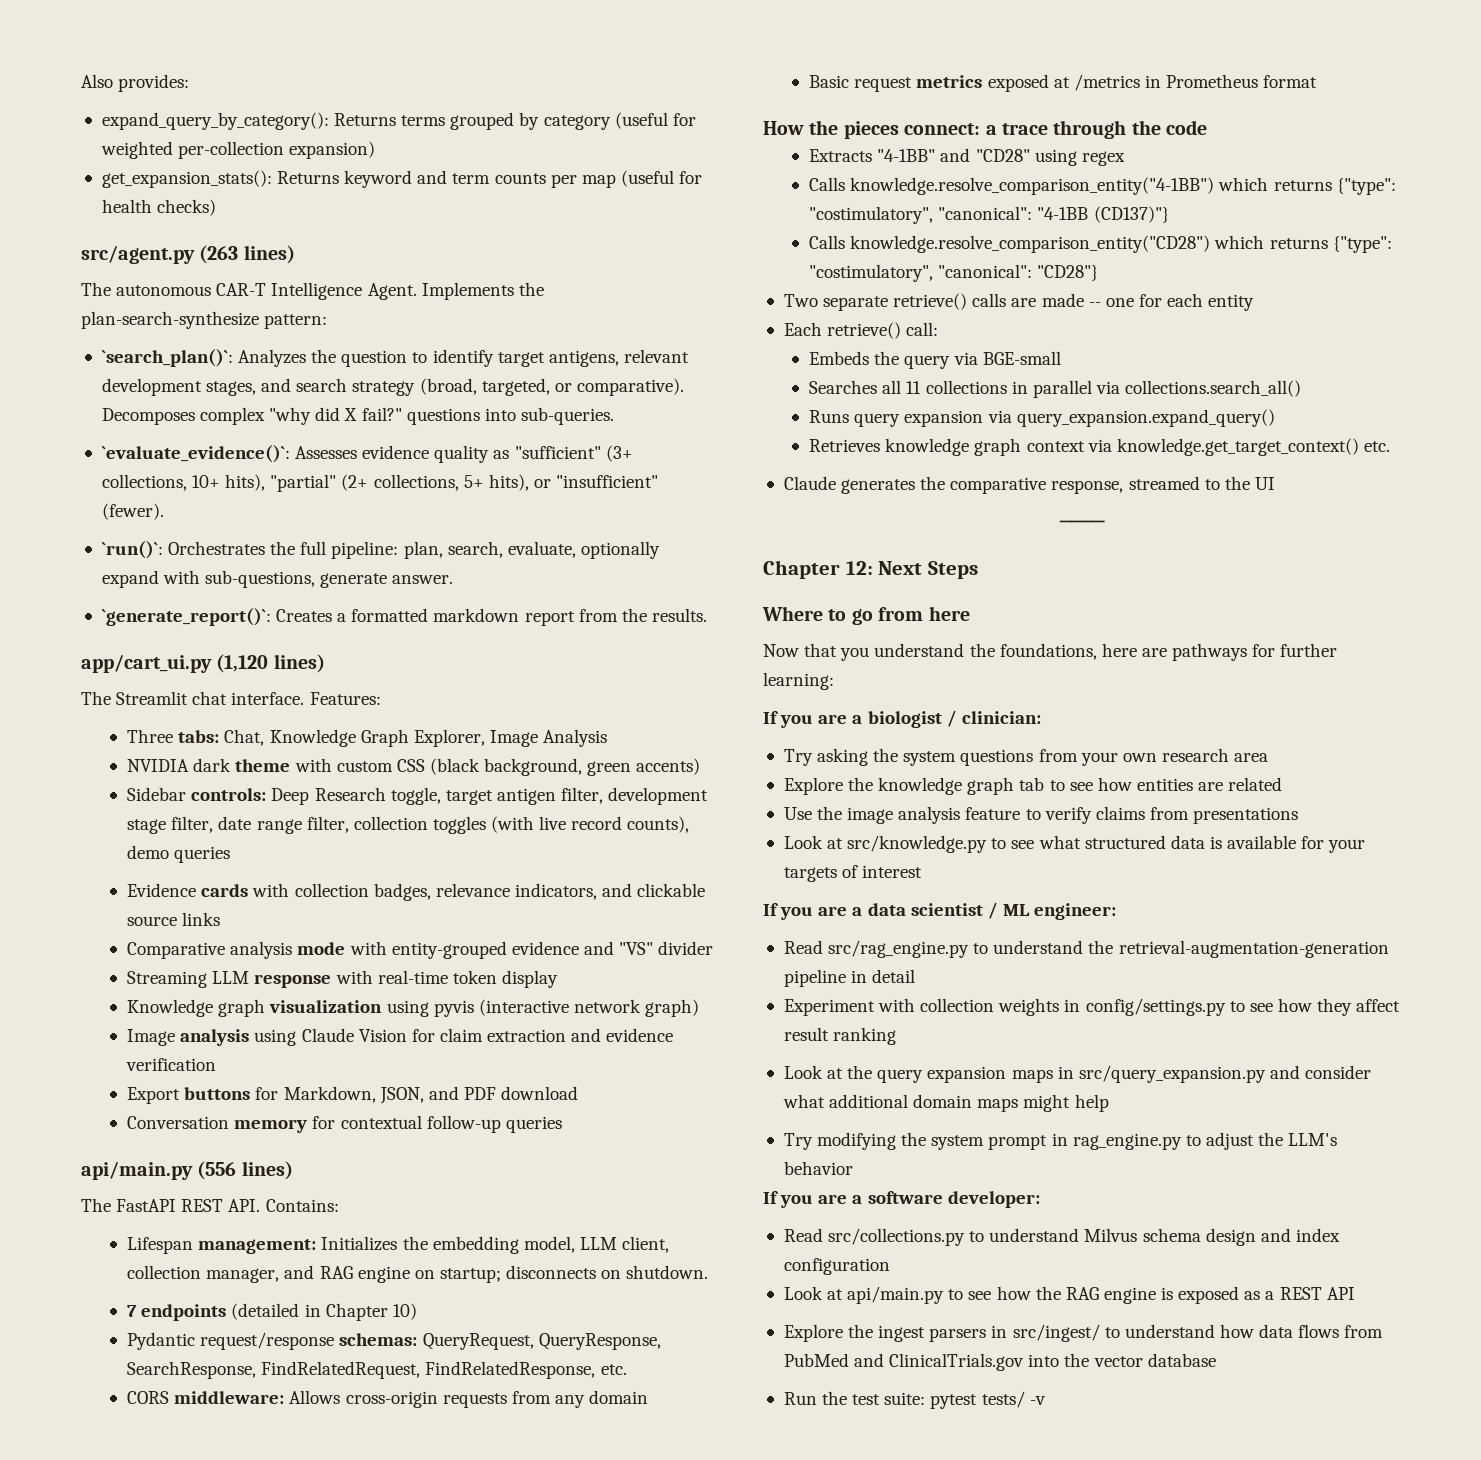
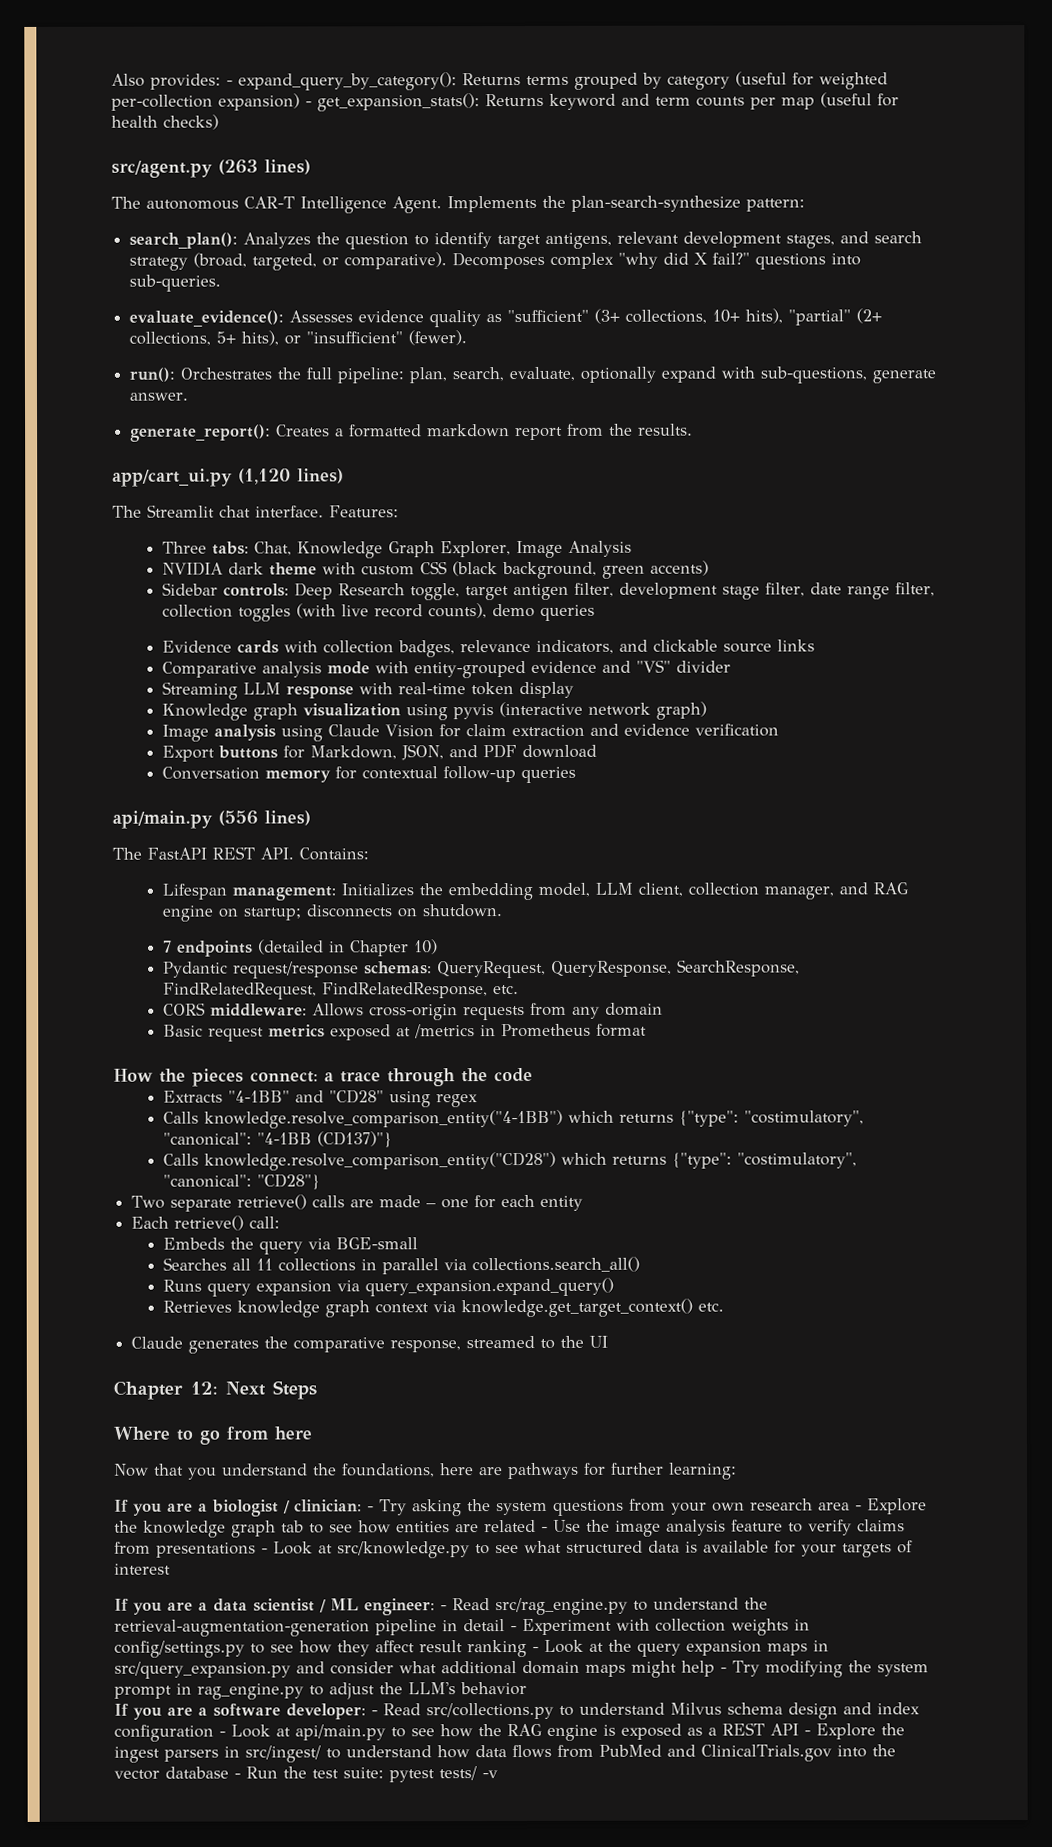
- Also provides:
- expand_query_by_category(): Returns terms grouped by category (useful for weighted per-collection expansion)
- get_expansion_stats(): Returns keyword and term counts per map (useful for health checks)
+ Also provides: - expand_query_by_category(): Returns terms grouped by category (useful for weighted per-collection expansion) - get_expansion_stats(): Returns keyword and term counts per map (useful for health checks)
- `search_plan()`: Analyzes the question to identify target antigens, relevant development stages, and search strategy (broad, targeted, or comparative).
+ search_plan(): Analyzes the question to identify target antigens, relevant development stages, and search strategy (broad, targeted, or comparative).
- `evaluate_evidence()`: Assesses evidence quality as "sufficient" (3+ collections, 10+ hits), "partial" (2+ collections, 5+ hits), or "insufficient" (fewer).
+ evaluate_evidence(): Assesses evidence quality as "sufficient" (3+ collections, 10+ hits), "partial" (2+ collections, 5+ hits), or "insufficient" (fewer).
- `run()`: Orchestrates the full pipeline: plan, search, evaluate, optionally expand with sub-questions, generate answer.
+ run(): Orchestrates the full pipeline: plan, search, evaluate, optionally expand with sub-questions, generate answer.
- `generate_report()`: Creates a formatted markdown report from the results.
+ generate_report(): Creates a formatted markdown report from the results.
- Two separate retrieve() calls are made -- one for each entity
+ Two separate retrieve() calls are made – one for each entity
- ────
- If you are a biologist / clinician:
- Try asking the system questions from your own research area
- Explore the knowledge graph tab to see how entities are related
- Use the image analysis feature to verify claims from presentations
- Look at src/knowledge.py to see what structured data is available for your targets of interest
+ If you are a biologist / clinician: - Try asking the system questions from your own research area - Explore the knowledge graph tab to see how entities are related - Use the image analysis feature to verify claims from presentations - Look at src/knowledge.py to see what structured data is available for your targets of interest
- If you are a data scientist / ML engineer:
- Read src/rag_engine.py to understand the retrieval-augmentation-generation pipeline in detail
- Experiment with collection weights in config/settings.py to see how they affect result ranking
- Look at the query expansion maps in src/query_expansion.py and consider what additional domain maps might help
- Try modifying the system prompt in rag_engine.py to adjust the LLM's behavior
+ If you are a data scientist / ML engineer: - Read src/rag_engine.py to understand the retrieval-augmentation-generation pipeline in detail - Experiment with collection weights in config/settings.py to see how they affect result ranking - Look at the query expansion maps in src/query_expansion.py and consider what additional domain maps might help - Try modifying the system prompt in rag_engine.py to adjust the LLM's behavior
- If you are a software developer:
- Read src/collections.py to understand Milvus schema design and index configuration
- Look at api/main.py to see how the RAG engine is exposed as a REST API
- Explore the ingest parsers in src/ingest/ to understand how data flows from PubMed and ClinicalTrials.gov into the vector database
- Run the test suite: pytest tests/ -v
+ If you are a software developer: - Read src/collections.py to understand Milvus schema design and index configuration - Look at api/main.py to see how the RAG engine is exposed as a REST API - Explore the ingest parsers in src/ingest/ to understand how data flows from PubMed and ClinicalTrials.gov into the vector database - Run the test suite: pytest tests/ -v

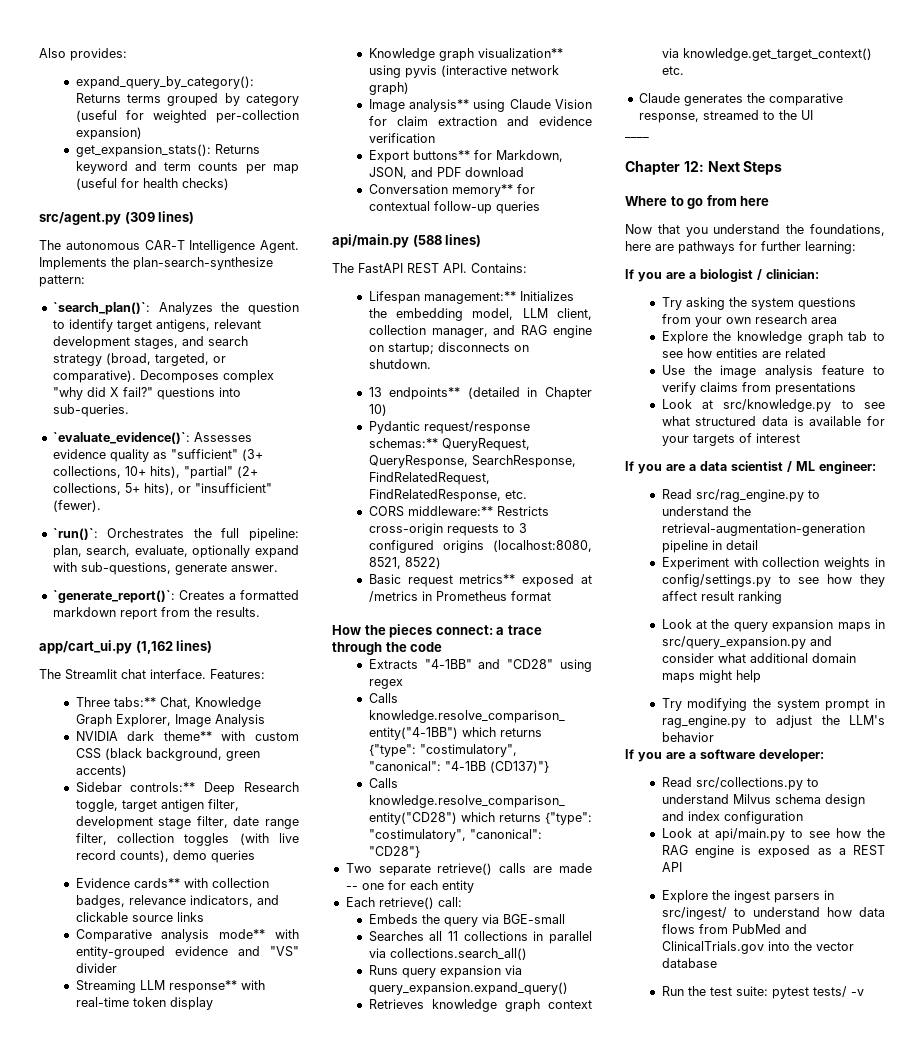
- Also provides: - expand_query_by_category(): Returns terms grouped by category (useful for weighted per-collection expansion) - get_expansion_stats(): Returns keyword and term counts per map (useful for health checks)
+ Also provides:
+ expand_query_by_category(): Returns terms grouped by category (useful for weighted per-collection expansion)
+ get_expansion_stats(): Returns keyword and term counts per map (useful for health checks)
- src/agent.py (263 lines)
+ src/agent.py (309 lines)
- search_plan(): Analyzes the question to identify target antigens, relevant development stages, and search strategy (broad, targeted, or comparative).
+ `search_plan()`: Analyzes the question to identify target antigens, relevant development stages, and search strategy (broad, targeted, or comparative).
- evaluate_evidence(): Assesses evidence quality as "sufficient" (3+ collections, 10+ hits), "partial" (2+ collections, 5+ hits), or "insufficient" (fewer).
+ `evaluate_evidence()`: Assesses evidence quality as "sufficient" (3+ collections, 10+ hits), "partial" (2+ collections, 5+ hits), or "insufficient" (fewer).
- run(): Orchestrates the full pipeline: plan, search, evaluate, optionally expand with sub-questions, generate answer.
+ `run()`: Orchestrates the full pipeline: plan, search, evaluate, optionally expand with sub-questions, generate answer.
- generate_report(): Creates a formatted markdown report from the results.
+ `generate_report()`: Creates a formatted markdown report from the results.
- app/cart_ui.py (1,120 lines)
+ app/cart_ui.py (1,162 lines)
- Three tabs: Chat, Knowledge Graph Explorer, Image Analysis
+ Three tabs:** Chat, Knowledge Graph Explorer, Image Analysis
- NVIDIA dark theme with custom CSS (black background, green accents)
+ NVIDIA dark theme** with custom CSS (black background, green accents)
- Sidebar controls: Deep Research toggle, target antigen filter, development stage filter, date range filter, collection toggles (with live record counts), demo queries
+ Sidebar controls:** Deep Research toggle, target antigen filter, development stage filter, date range filter, collection toggles (with live record counts), demo queries
- Evidence cards with collection badges, relevance indicators, and clickable source links
+ Evidence cards** with collection badges, relevance indicators, and clickable source links
- Comparative analysis mode with entity-grouped evidence and "VS" divider
+ Comparative analysis mode** with entity-grouped evidence and "VS" divider
- Streaming LLM response with real-time token display
+ Streaming LLM response** with real-time token display
- Knowledge graph visualization using pyvis (interactive network graph)
+ Knowledge graph visualization** using pyvis (interactive network graph)
- Image analysis using Claude Vision for claim extraction and evidence verification
+ Image analysis** using Claude Vision for claim extraction and evidence verification
- Export buttons for Markdown, JSON, and PDF download
+ Export buttons** for Markdown, JSON, and PDF download
- Conversation memory for contextual follow-up queries
+ Conversation memory** for contextual follow-up queries
- api/main.py (556 lines)
+ api/main.py (588 lines)
- Lifespan management: Initializes the embedding model, LLM client, collection manager, and RAG engine on startup; disconnects on shutdown.
+ Lifespan management:** Initializes the embedding model, LLM client, collection manager, and RAG engine on startup; disconnects on shutdown.
- 7 endpoints (detailed in Chapter 10)
+ 13 endpoints** (detailed in Chapter 10)
- Pydantic request/response schemas: QueryRequest, QueryResponse, SearchResponse, FindRelatedRequest, FindRelatedResponse, etc.
+ Pydantic request/response schemas:** QueryRequest, QueryResponse, SearchResponse, FindRelatedRequest, FindRelatedResponse, etc.
- CORS middleware: Allows cross-origin requests from any domain
+ CORS middleware:** Restricts cross-origin requests to 3 configured origins (localhost:8080, 8521, 8522)
- Basic request metrics exposed at /metrics in Prometheus format
+ Basic request metrics** exposed at /metrics in Prometheus format
- Two separate retrieve() calls are made – one for each entity
+ Two separate retrieve() calls are made -- one for each entity
+ ____
- If you are a biologist / clinician: - Try asking the system questions from your own research area - Explore the knowledge graph tab to see how entities are related - Use the image analysis feature to verify claims from presentations - Look at src/knowledge.py to see what structured data is available for your targets of interest
+ If you are a biologist / clinician:
+ Try asking the system questions from your own research area
+ Explore the knowledge graph tab to see how entities are related
+ Use the image analysis feature to verify claims from presentations
+ Look at src/knowledge.py to see what structured data is available for your targets of interest
- If you are a data scientist / ML engineer: - Read src/rag_engine.py to understand the retrieval-augmentation-generation pipeline in detail - Experiment with collection weights in config/settings.py to see how they affect result ranking - Look at the query expansion maps in src/query_expansion.py and consider what additional domain maps might help - Try modifying the system prompt in rag_engine.py to adjust the LLM's behavior
+ If you are a data scientist / ML engineer:
+ Read src/rag_engine.py to understand the retrieval-augmentation-generation pipeline in detail
+ Experiment with collection weights in config/settings.py to see how they affect result ranking
+ Look at the query expansion maps in src/query_expansion.py and consider what additional domain maps might help
+ Try modifying the system prompt in rag_engine.py to adjust the LLM's behavior
- If you are a software developer: - Read src/collections.py to understand Milvus schema design and index configuration - Look at api/main.py to see how the RAG engine is exposed as a REST API - Explore the ingest parsers in src/ingest/ to understand how data flows from PubMed and ClinicalTrials.gov into the vector database - Run the test suite: pytest tests/ -v
+ If you are a software developer:
+ Read src/collections.py to understand Milvus schema design and index configuration
+ Look at api/main.py to see how the RAG engine is exposed as a REST API
+ Explore the ingest parsers in src/ingest/ to understand how data flows from PubMed and ClinicalTrials.gov into the vector database
+ Run the test suite: pytest tests/ -v

